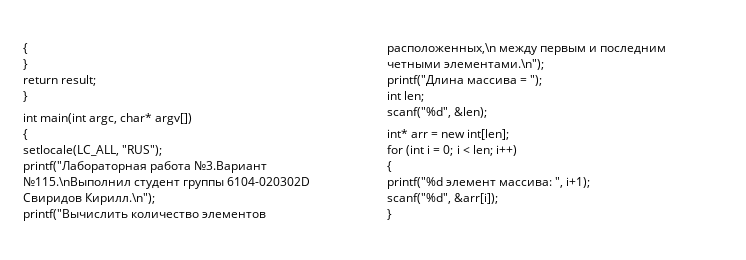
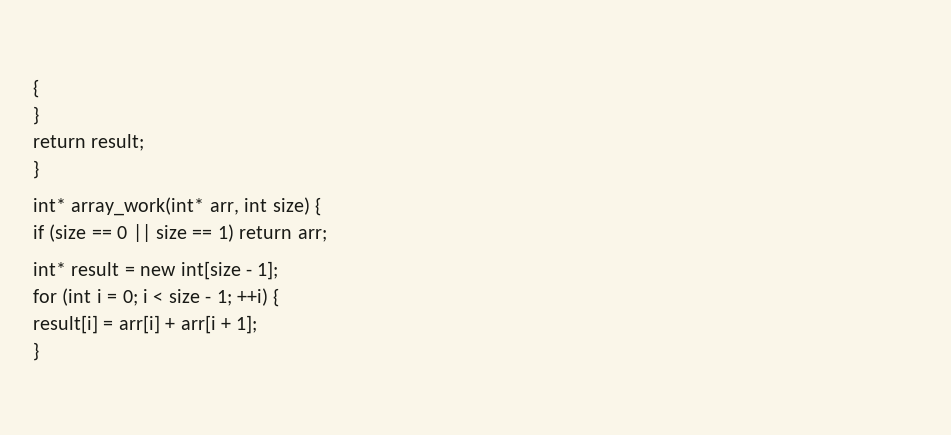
- int main(int argc, char* argv[])
- {
- setlocale(LC_ALL, "RUS");
- printf("Лабораторная работа №3.Вариант №115.\nВыполнил студент группы 6104-020302D Свиридов Кирилл.\n");
- printf("Вычислить количество элементов расположенных,\n между первым и последним четными элементами.\n");
- printf("Длина массива = ");
- int len;
- scanf("%d", &len);
- int* arr = new int[len];
+ int* array_work(int* arr, int size) {
+ if (size == 0 || size == 1) return arr;
+ int* result = new int[size - 1];
- for (int i = 0; i < len; i++)
- {
- printf("%d элемент массива: ", i+1);
- scanf("%d", &arr[i]);
+ for (int i = 0; i < size - 1; ++i) {
+ result[i] = arr[i] + arr[i + 1];

